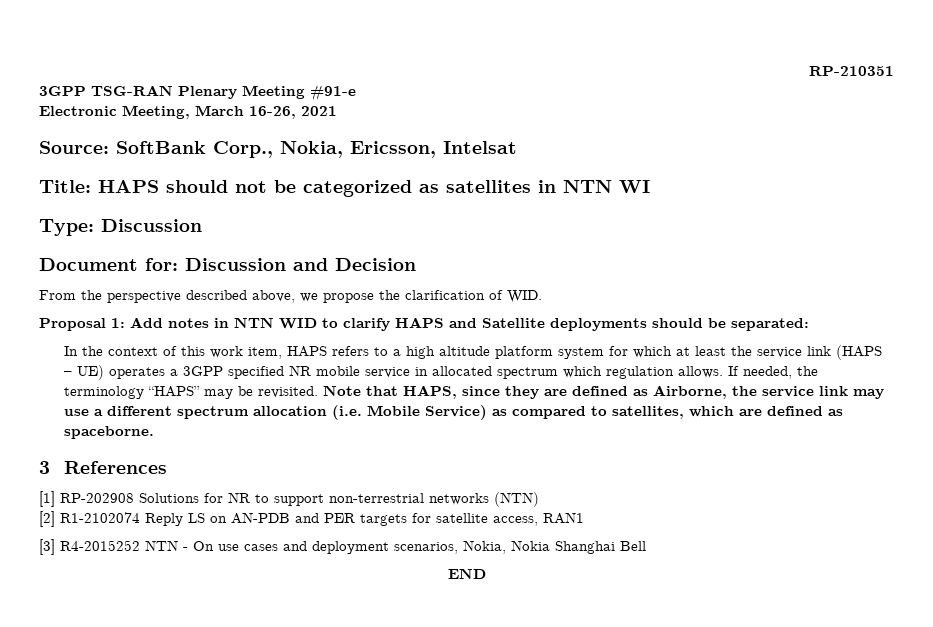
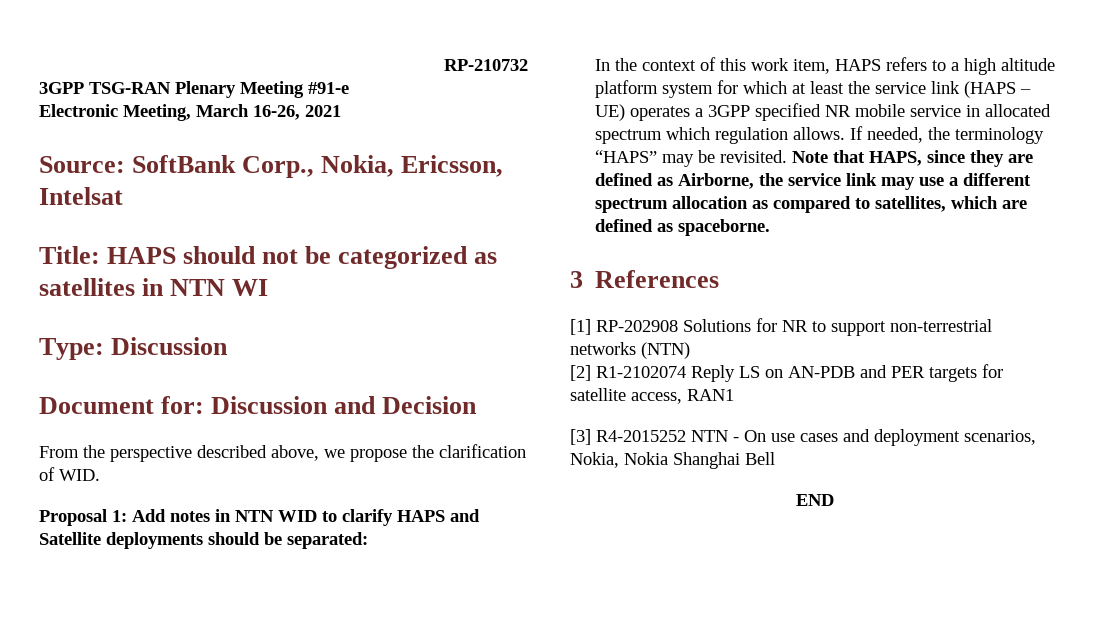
- RP-210351
+ RP-210732
- Note that HAPS, since they are defined as Airborne, the service link may use a different spectrum allocation (i.e. Mobile Service) as compared to satellites, which are defined as spaceborne.
+ Note that HAPS, since they are defined as Airborne, the service link may use a different spectrum allocation as compared to satellites, which are defined as spaceborne.

